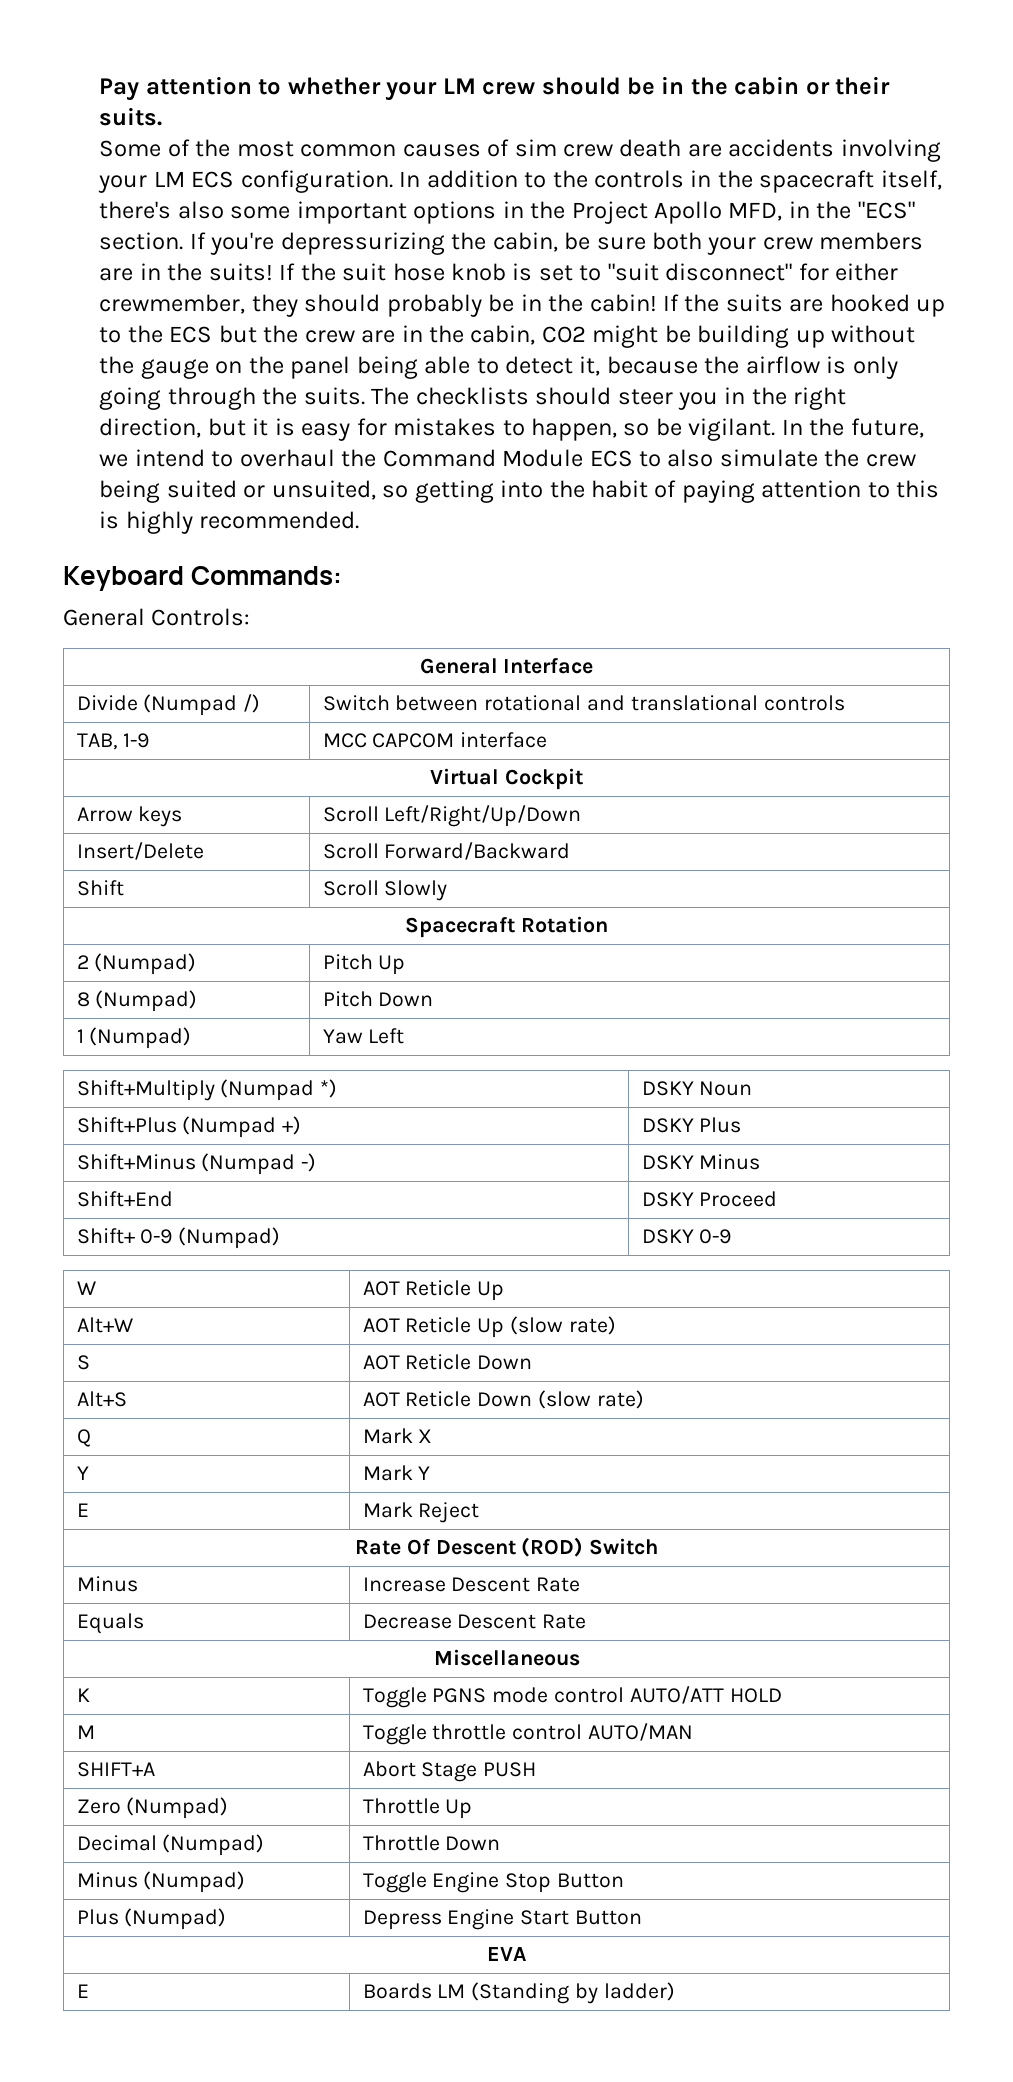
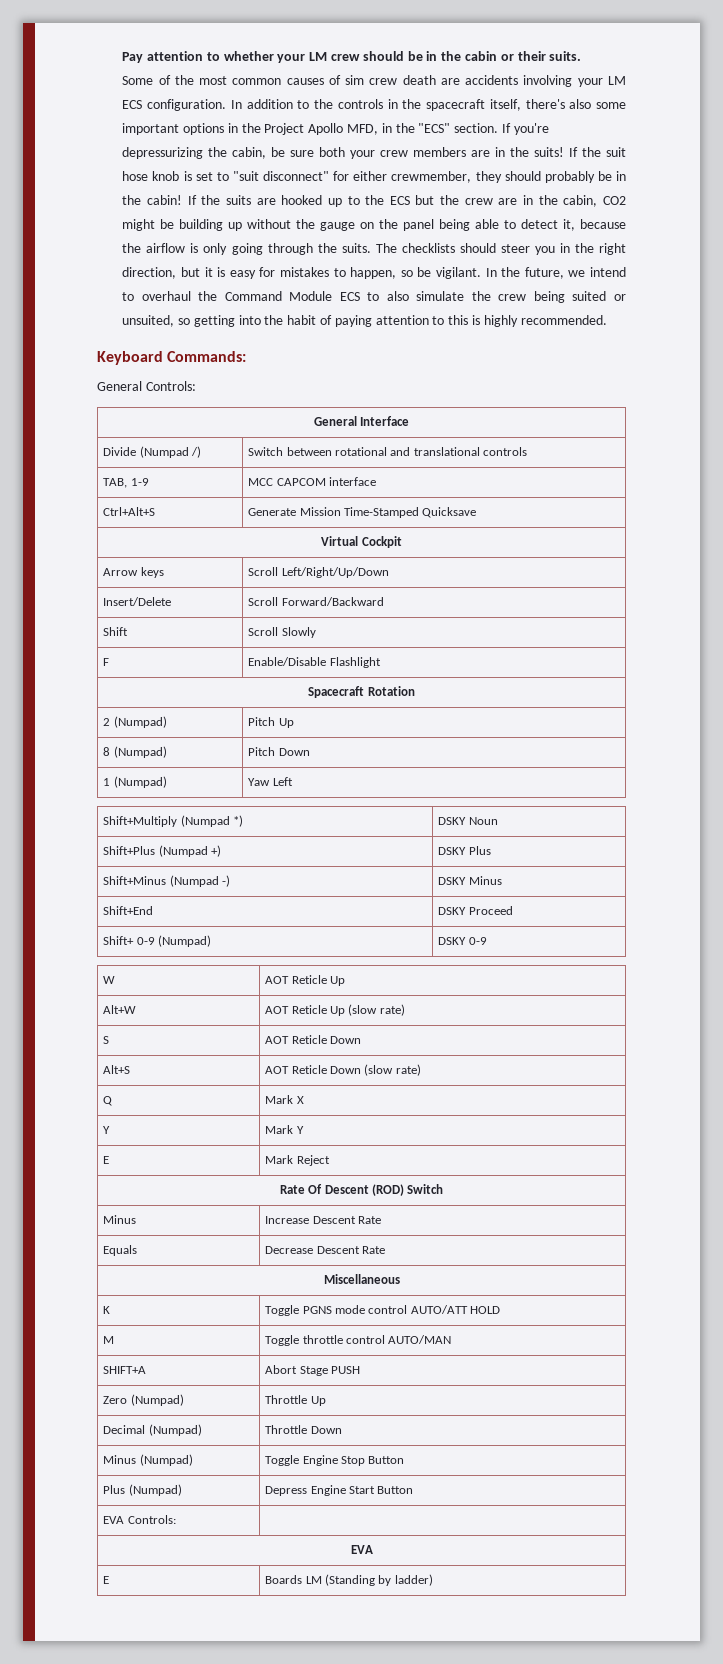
+ Ctrl+Alt+S | Generate Mission Time-Stamped Quicksave
+ F | Enable/Disable Flashlight
+ EVA Controls: |

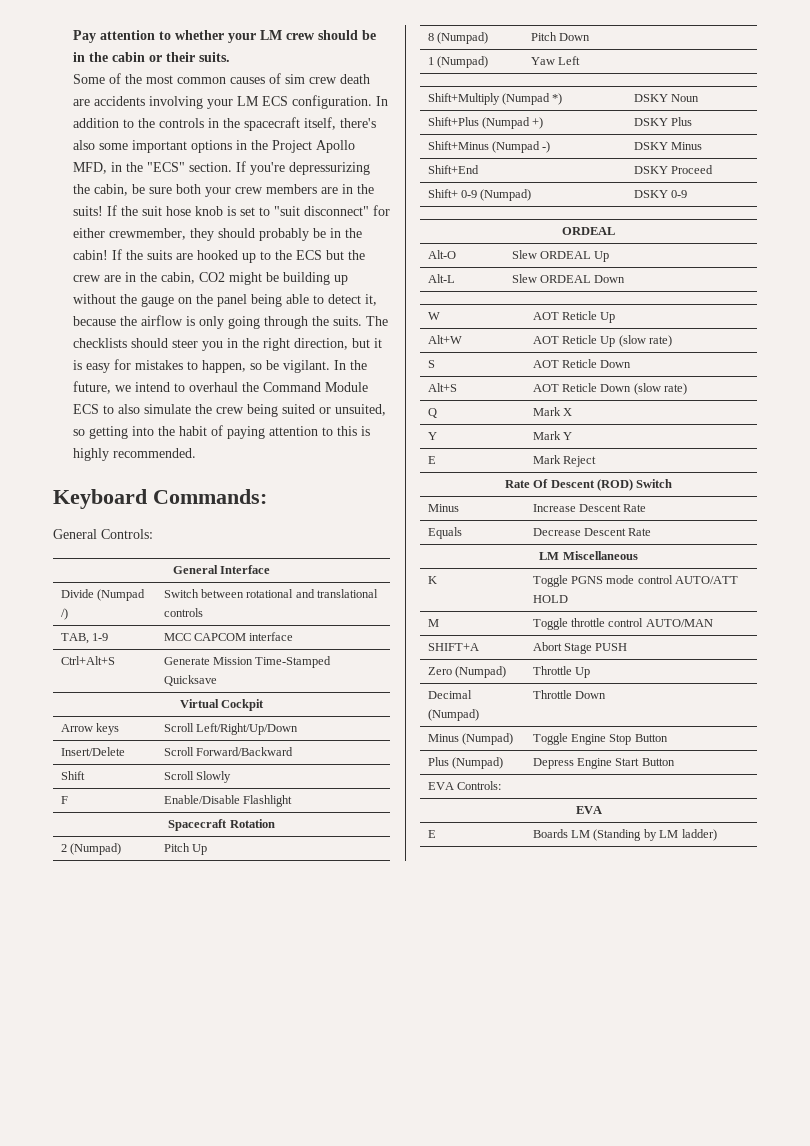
  Shift+ 0-9 (Numpad) | DSKY 0-9
+ ORDEAL
+ Alt-O | Slew ORDEAL Up
+ Alt-L | Slew ORDEAL Down
- Miscellaneous
+ LM Miscellaneous
- E | Boards LM (Standing by ladder)
+ E | Boards LM (Standing by LM ladder)

